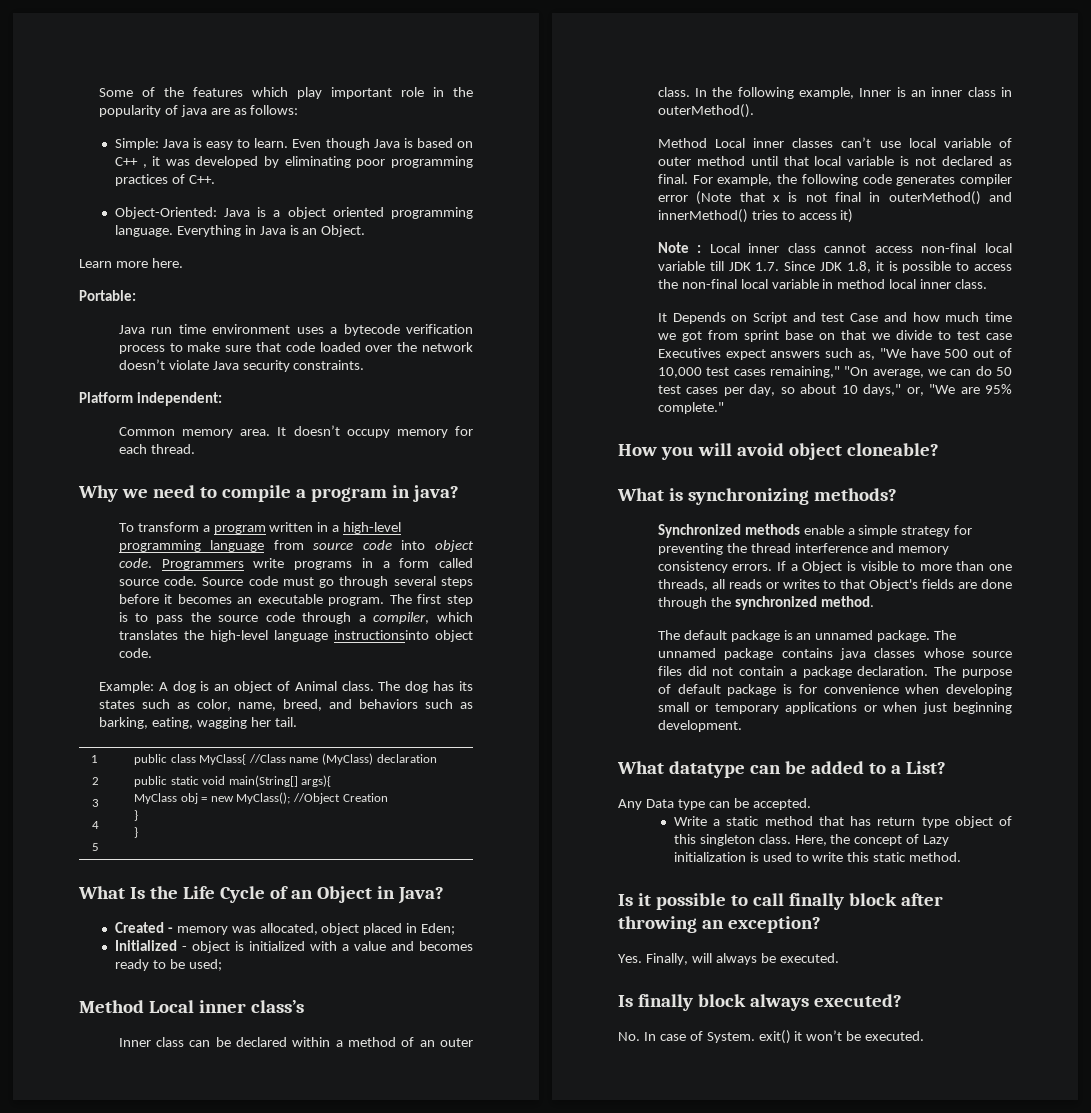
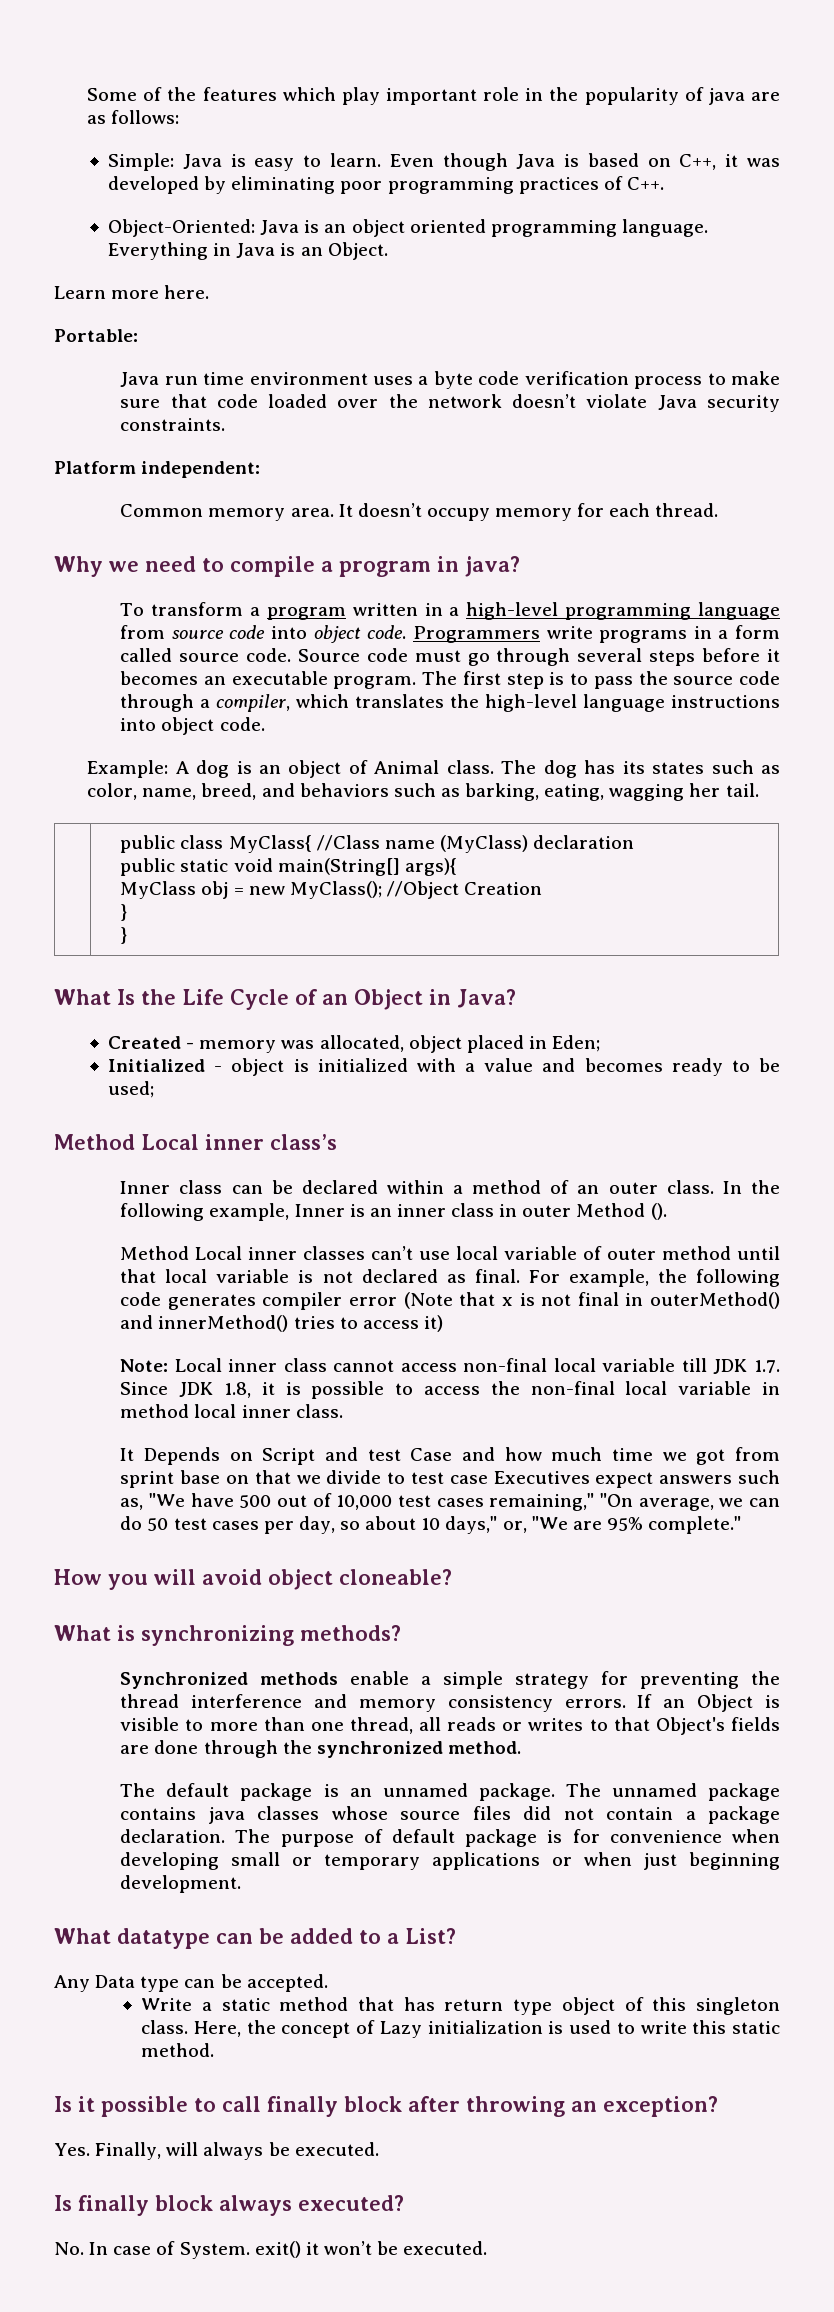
- Even though Java is based on C++ , it was developed by eliminating poor programming practices of C++.
+ Even though Java is based on C++, it was developed by eliminating poor programming practices of C++.
- Object-Oriented: Java is a object oriented programming language.
+ Object-Oriented: Java is an object oriented programming language.
- Java run time environment uses a bytecode verification process to make sure that code loaded over the network doesn’t violate Java security constraints.
+ Java run time environment uses a byte code verification process to make sure that code loaded over the network doesn’t violate Java security constraints.
- The first step is to pass the source code through a compiler, which translates the high-level language instructionsinto object code.
+ The first step is to pass the source code through a compiler, which translates the high-level language instructions into object code.
  The dog has its states such as color, name, breed, and behaviors such as barking, eating, wagging her tail.
- 1
- 2
- 3
- 4
- 5 | public class MyClass{ //Class name (MyClass) declaration
+ | public class MyClass{ //Class name (MyClass) declaration
- In the following example, Inner is an inner class in outerMethod().
+ In the following example, Inner is an inner class in outer Method ().
- Note : Local inner class cannot access non-final local variable till JDK 1.7. Since JDK 1.8, it is possible to access the non-final local variable in method local inner class.
+ Note: Local inner class cannot access non-final local variable till JDK 1.7. Since JDK 1.8, it is possible to access the non-final local variable in method local inner class.
- If a Object is visible to more than one threads, all reads or writes to that Object's fields are done through the synchronized method.
+ If an Object is visible to more than one thread, all reads or writes to that Object's fields are done through the synchronized method.

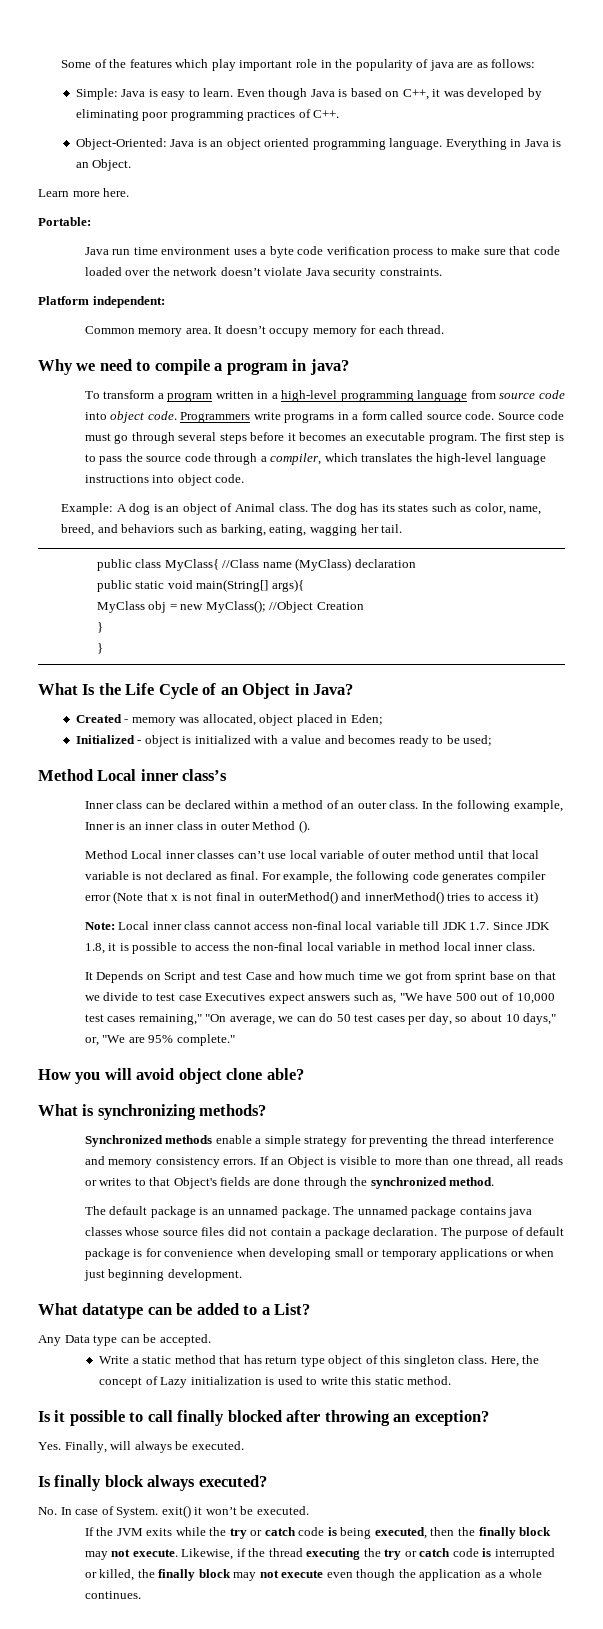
- How you will avoid object cloneable?
+ How you will avoid object clone able?
- Is it possible to call finally block after throwing an exception?
+ Is it possible to call finally blocked after throwing an exception?
+ If the JVM exits while the try or catch code is being executed, then the finally block may not execute. Likewise, if the thread executing the try or catch code is interrupted or killed, the finally block may not execute even though the application as a whole continues.

